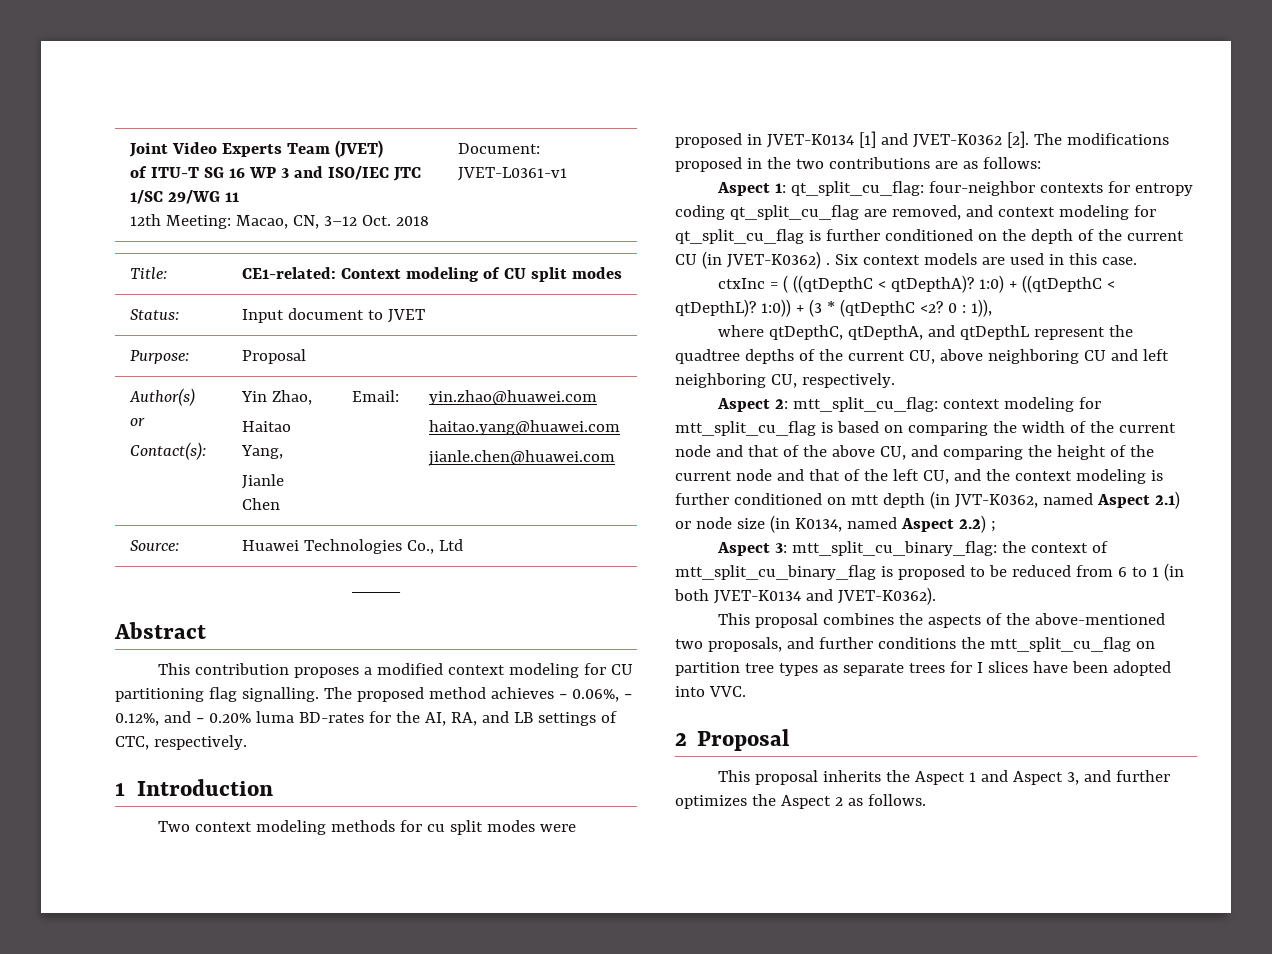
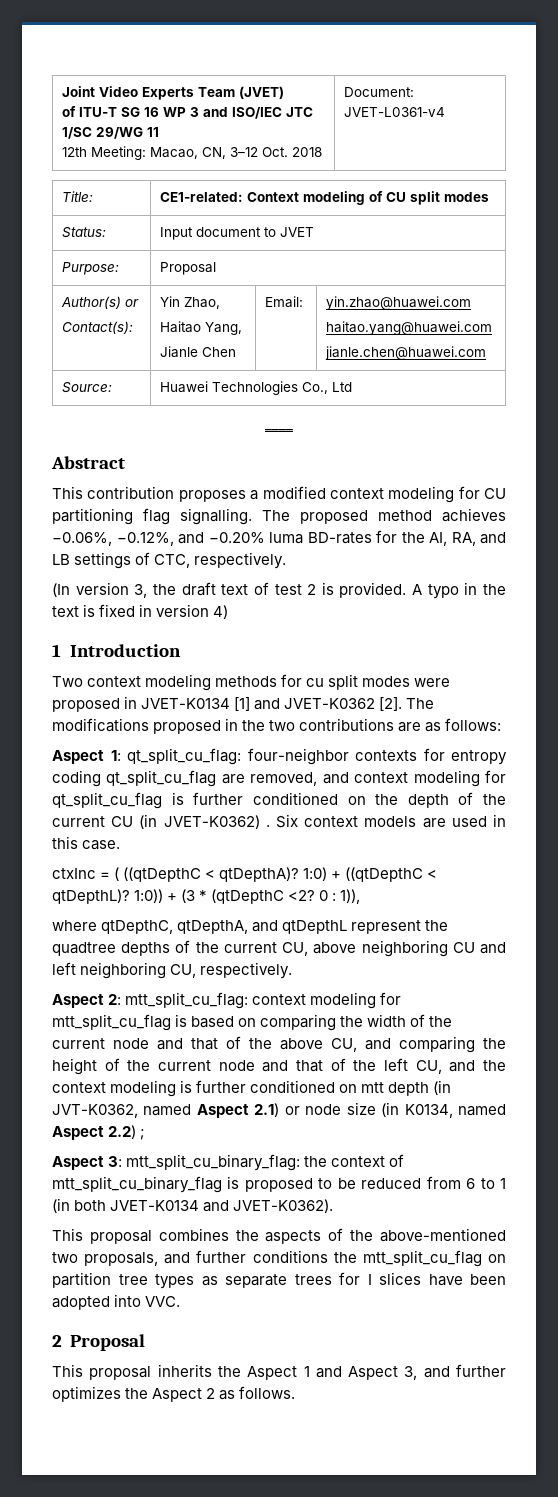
  Joint Video Experts Team (JVET)
  of ITU-T SG 16 WP 3 and ISO/IEC JTC 1/SC 29/WG 11
- 12th Meeting: Macao, CN, 3–12 Oct. 2018 | Document: JVET-L0361-v1
+ 12th Meeting: Macao, CN, 3–12 Oct. 2018 | Document: JVET-L0361-v4
- The proposed method achieves − 0.06%, − 0.12%, and − 0.20% luma BD-rates for the AI, RA, and LB settings of CTC, respectively.
+ The proposed method achieves −0.06%, −0.12%, and −0.20% luma BD-rates for the AI, RA, and LB settings of CTC, respectively.
+ (In version 3, the draft text of test 2 is provided. A typo in the text is fixed in version 4)

